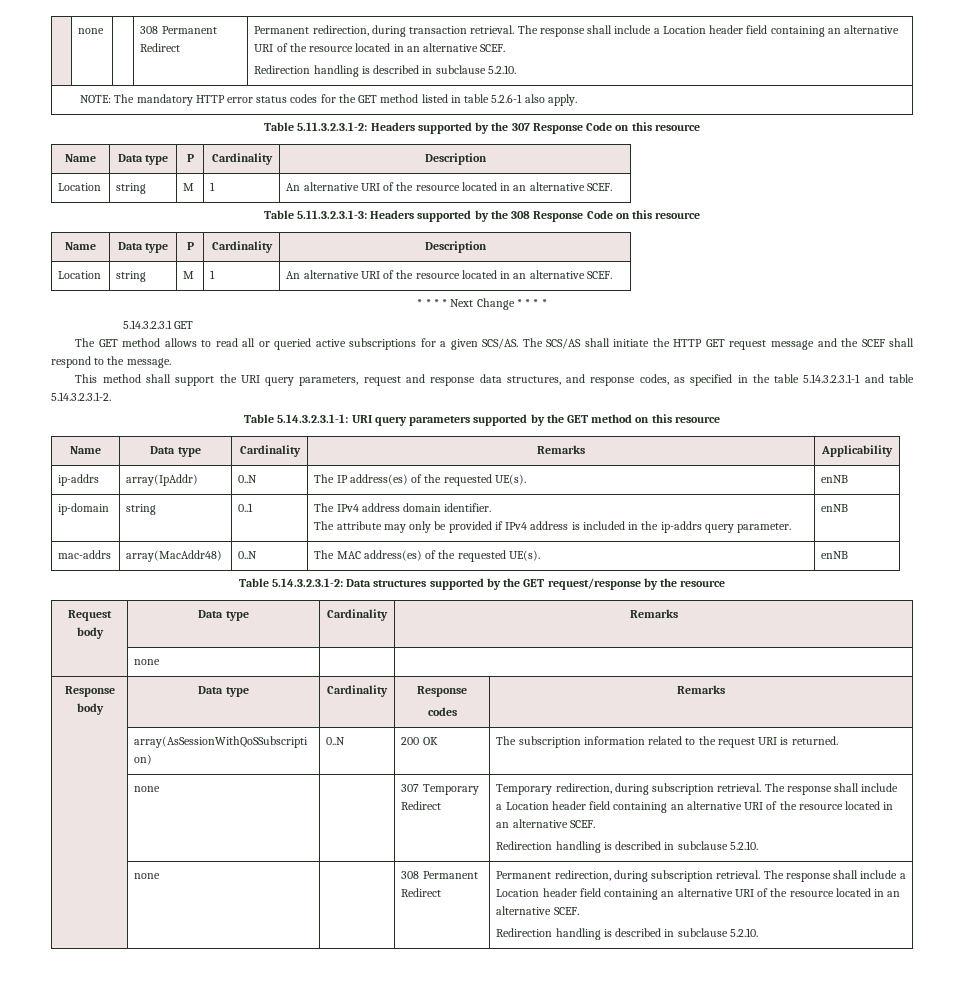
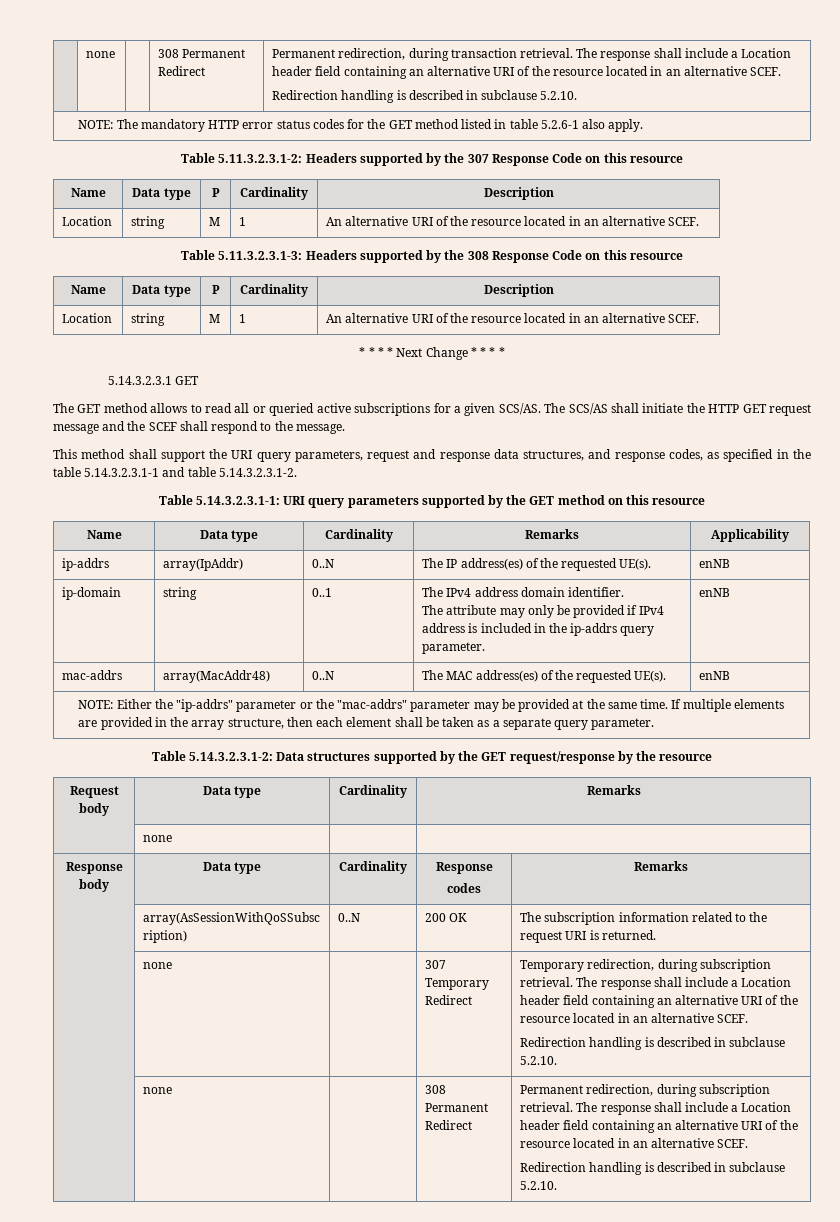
+ NOTE: Either the "ip-addrs" parameter or the "mac-addrs" parameter may be provided at the same time. If multiple elements are provided in the array structure, then each element shall be taken as a separate query parameter.

